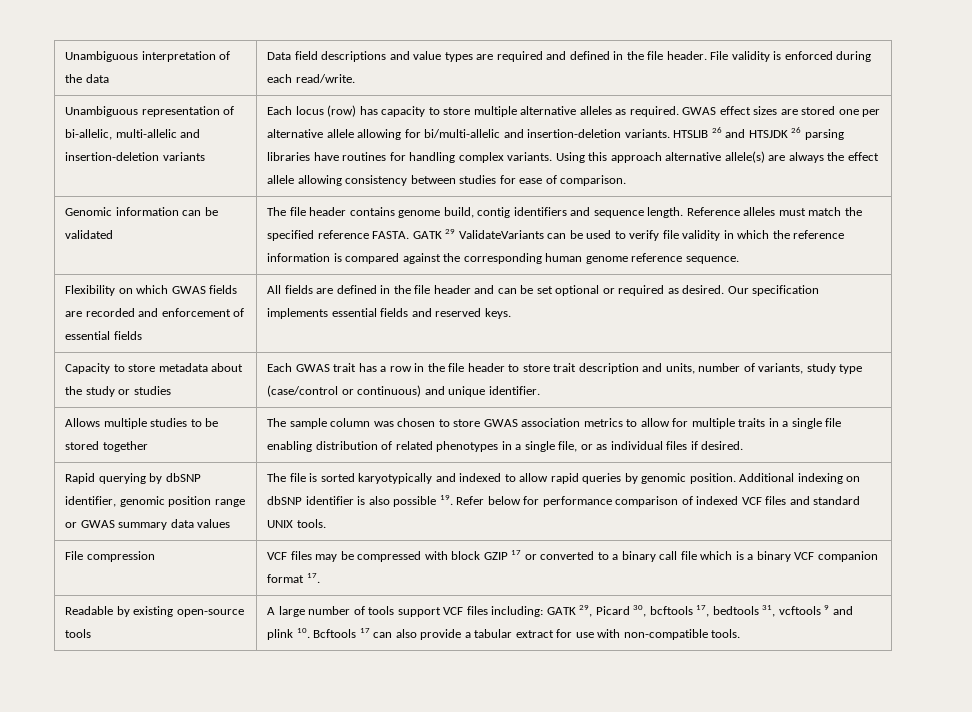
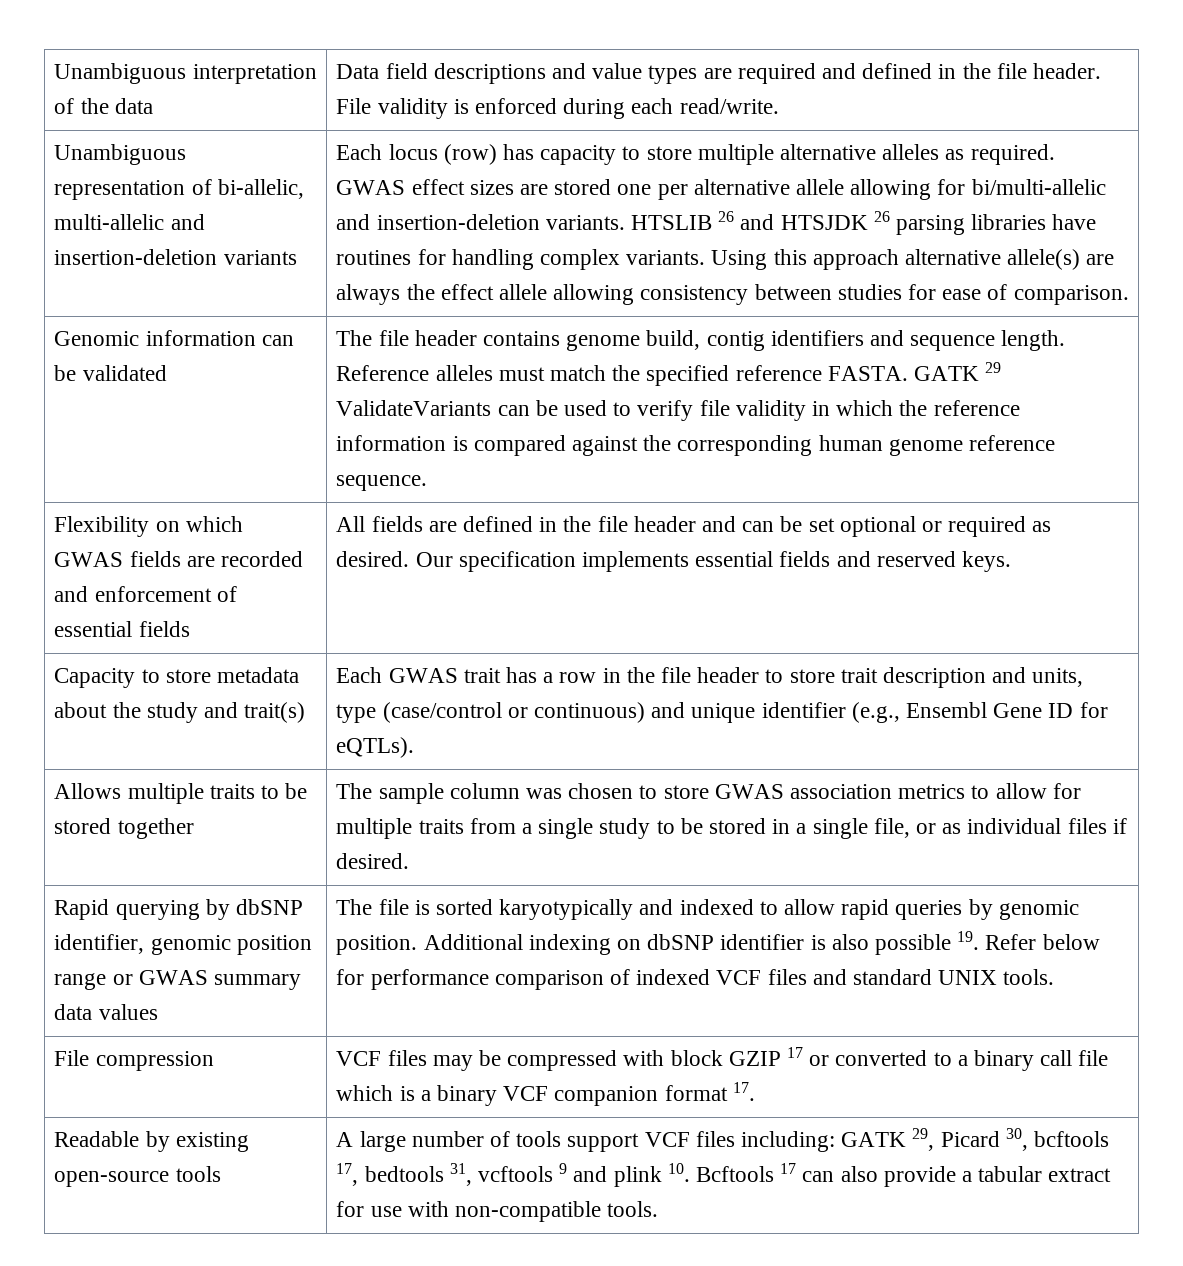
- Capacity to store metadata about the study or studies | Each GWAS trait has a row in the file header to store trait description and units, number of variants, study type (case/control or continuous) and unique identifier.
+ Capacity to store metadata about the study and trait(s) | Each GWAS trait has a row in the file header to store trait description and units, type (case/control or continuous) and unique identifier (e.g., Ensembl Gene ID for eQTLs).
- Allows multiple studies to be stored together
+ Allows multiple traits to be stored together
- The sample column was chosen to store GWAS association metrics to allow for multiple traits in a single file enabling distribution of related phenotypes in a single file, or as individual files if desired.
+ The sample column was chosen to store GWAS association metrics to allow for multiple traits from a single study to be stored in a single file, or as individual files if desired.

